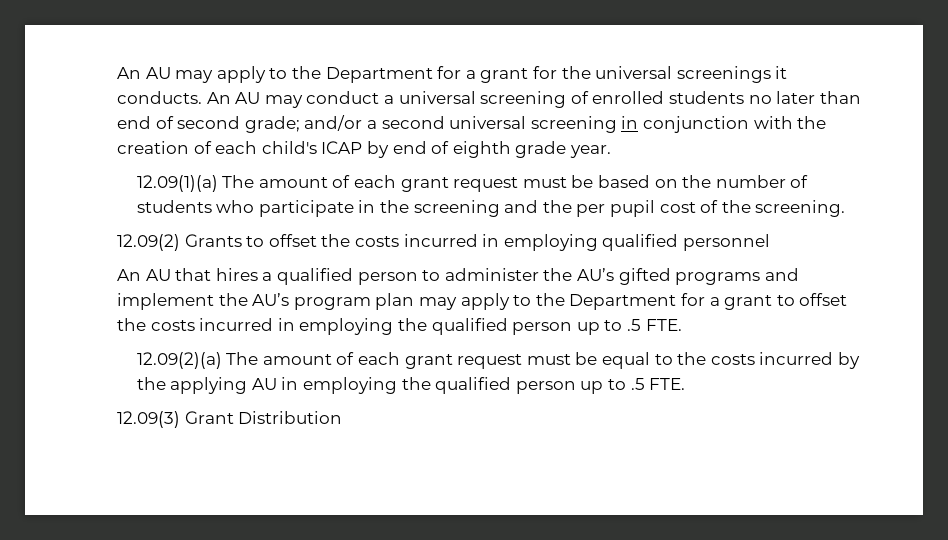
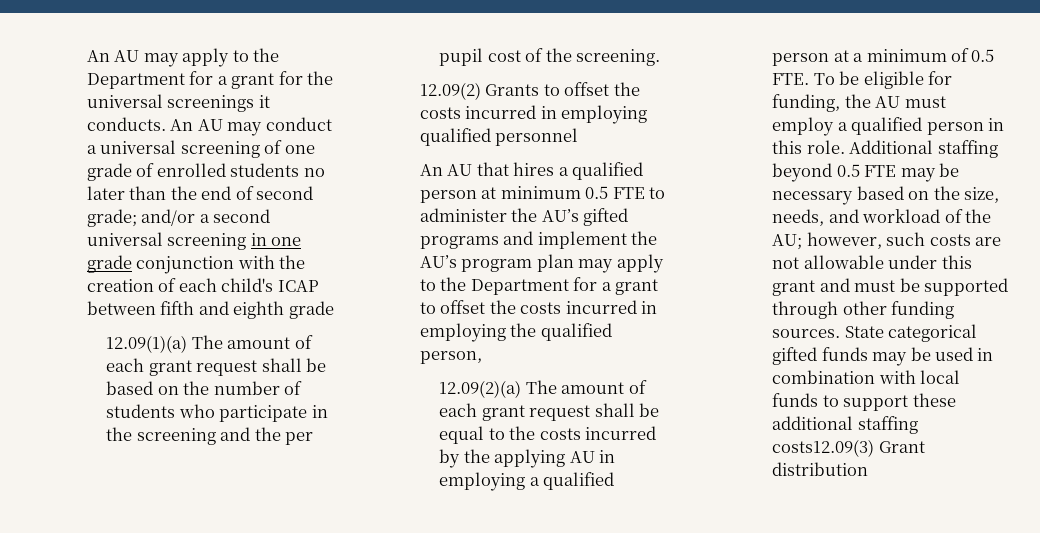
- An AU may conduct a universal screening of enrolled students no later than end of second grade; and/or a second universal screening in conjunction with the creation of each child's ICAP by end of eighth grade year.
+ An AU may conduct a universal screening of one grade of enrolled students no later than the end of second grade; and/or a second universal screening in one grade conjunction with the creation of each child's ICAP between fifth and eighth grade
- 12.09(1)(a) The amount of each grant request must be based on the number of students who participate in the screening and the per pupil cost of the screening.
+ 12.09(1)(a) The amount of each grant request shall be based on the number of students who participate in the screening and the per pupil cost of the screening.
- An AU that hires a qualified person to administer the AU’s gifted programs and implement the AU’s program plan may apply to the Department for a grant to offset the costs incurred in employing the qualified person up to .5 FTE.
+ An AU that hires a qualified person at minimum 0.5 FTE to administer the AU’s gifted programs and implement the AU’s program plan may apply to the Department for a grant to offset the costs incurred in employing the qualified person,
- 12.09(2)(a) The amount of each grant request must be equal to the costs incurred by the applying AU in employing the qualified person up to .5 FTE.
- 12.09(3) Grant Distribution
+ 12.09(2)(a) The amount of each grant request shall be equal to the costs incurred by the applying AU in employing a qualified person at a minimum of 0.5 FTE. To be eligible for funding, the AU must employ a qualified person in this role. Additional staffing beyond 0.5 FTE may be necessary based on the size, needs, and workload of the AU; however, such costs are not allowable under this grant and must be supported through other funding sources. State categorical gifted funds may be used in combination with local funds to support these additional staffing costs12.09(3) Grant distribution

